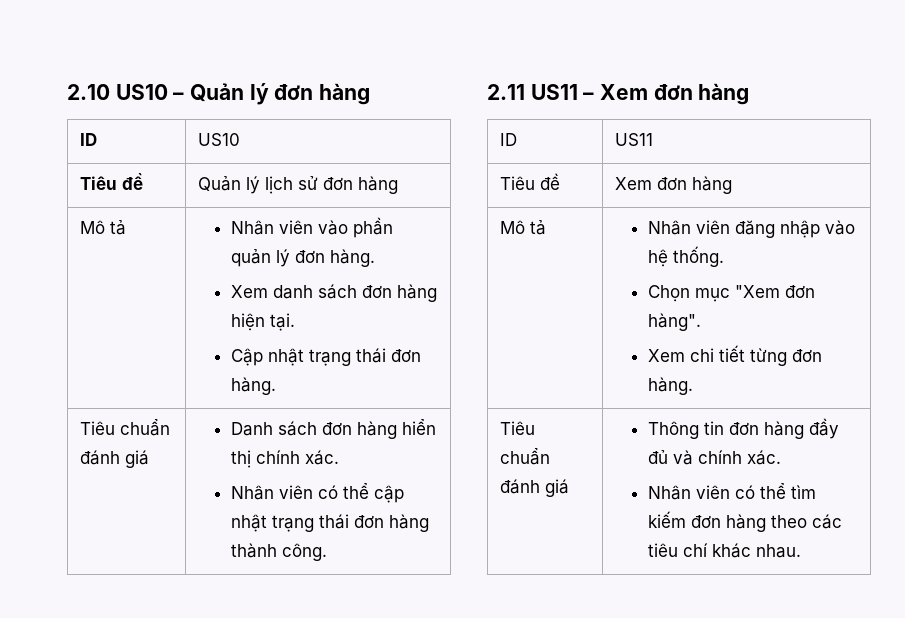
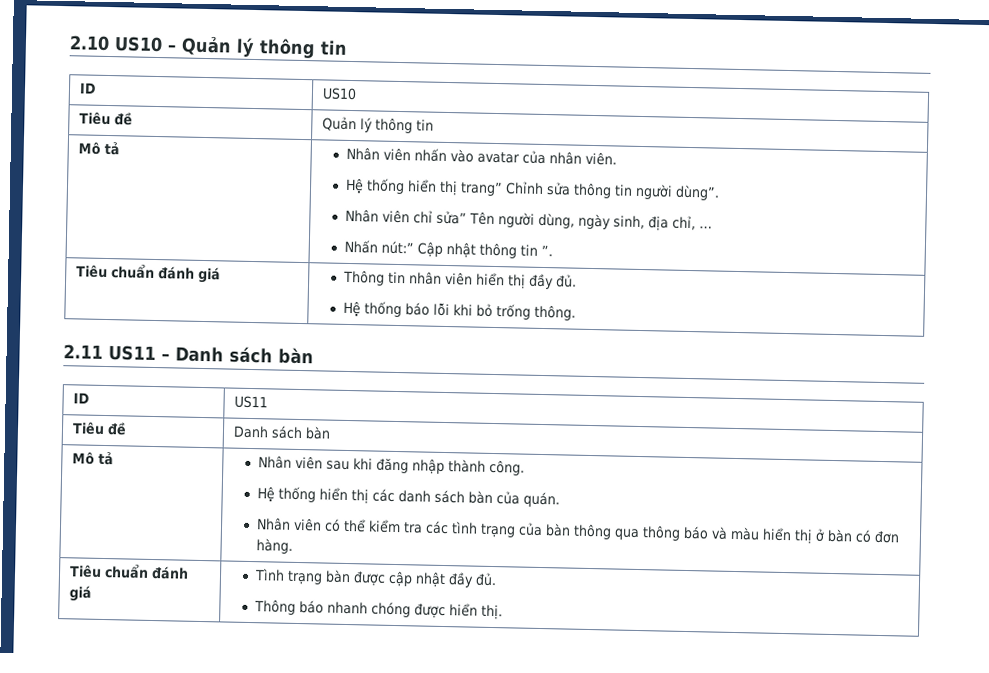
- 2.10 US10 – Quản lý đơn hàng
+ 2.10 US10 – Quản lý thông tin
- Tiêu đề | Quản lý lịch sử đơn hàng
- Mô tả | Nhân viên vào phần quản lý đơn hàng.
- Xem danh sách đơn hàng hiện tại.
- Cập nhật trạng thái đơn hàng.
- Tiêu chuẩn đánh giá | Danh sách đơn hàng hiển thị chính xác.
- Nhân viên có thể cập nhật trạng thái đơn hàng thành công.
- 2.11 US11 – Xem đơn hàng
+ Tiêu đề | Quản lý thông tin
+ Mô tả | Nhân viên nhấn vào avatar của nhân viên.
+ Hệ thống hiển thị trang” Chỉnh sửa thông tin người dùng”.
+ Nhân viên chỉ sửa” Tên người dùng, ngày sinh, địa chỉ, …
+ Nhấn nút:” Cập nhật thông tin ”.
+ Tiêu chuẩn đánh giá | Thông tin nhân viên hiển thị đầy đủ.
+ Hệ thống báo lỗi khi bỏ trống thông.
+ 2.11 US11 – Danh sách bàn
  ID | US11
- Tiêu đề | Xem đơn hàng
- Mô tả | Nhân viên đăng nhập vào hệ thống.
- Chọn mục "Xem đơn hàng".
- Xem chi tiết từng đơn hàng.
- Tiêu chuẩn đánh giá | Thông tin đơn hàng đầy đủ và chính xác.
- Nhân viên có thể tìm kiếm đơn hàng theo các tiêu chí khác nhau.
+ Tiêu đề | Danh sách bàn
+ Mô tả | Nhân viên sau khi đăng nhập thành công.
+ Hệ thống hiển thị các danh sách bàn của quán.
+ Nhân viên có thể kiểm tra các tình trạng của bàn thông qua thông báo và màu hiển thị ở bàn có đơn hàng.
+ Tiêu chuẩn đánh giá | Tình trạng bàn được cập nhật đầy đủ.
+ Thông báo nhanh chóng được hiển thị.

